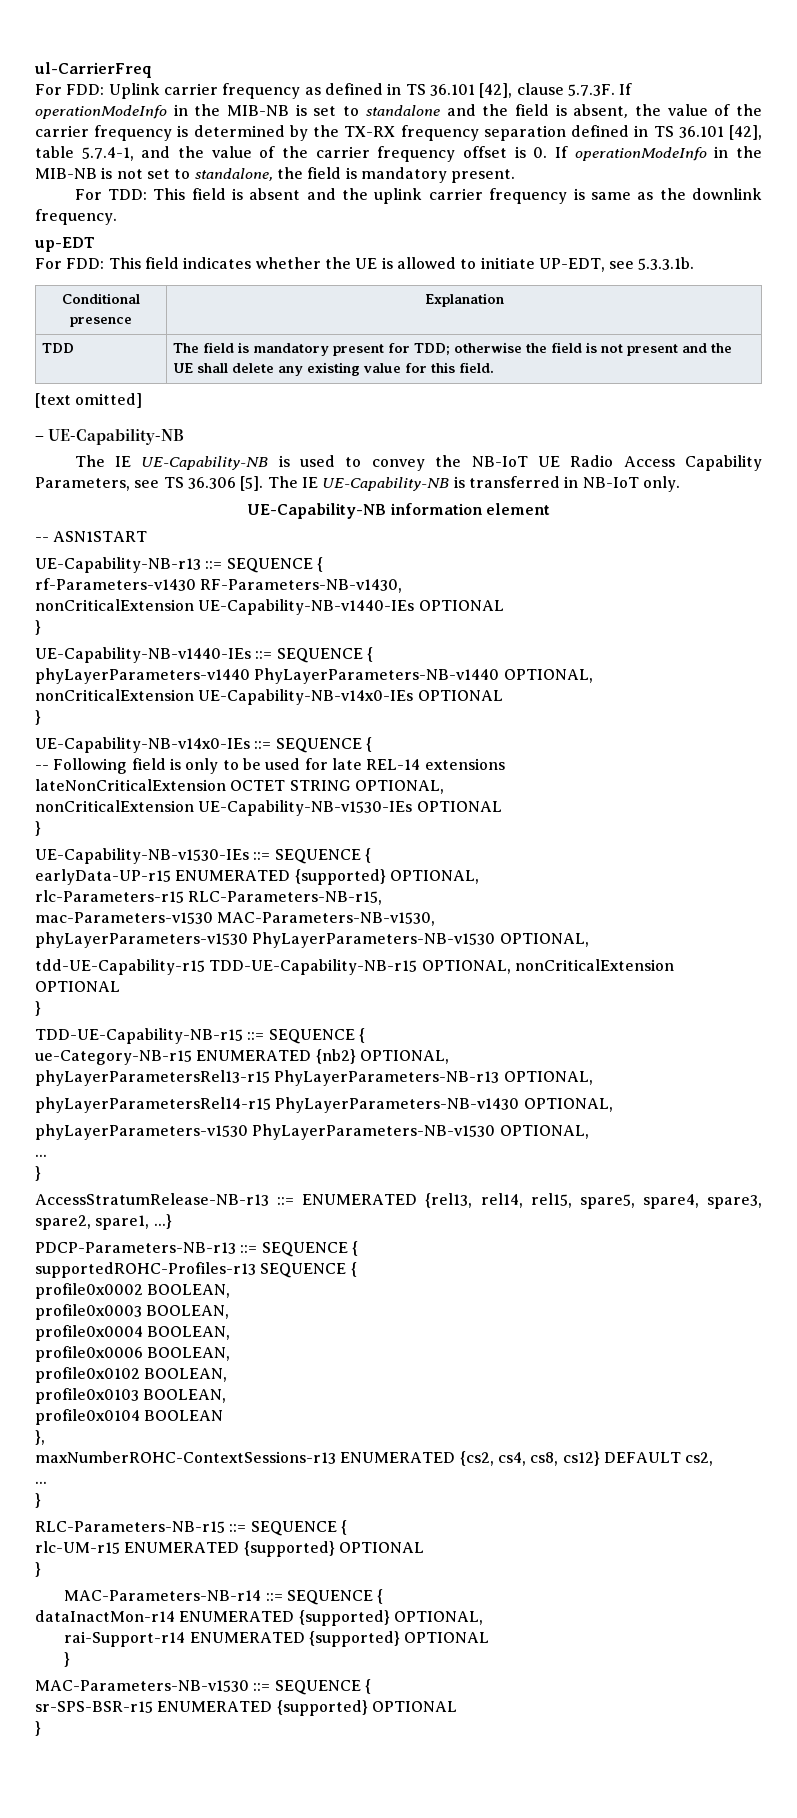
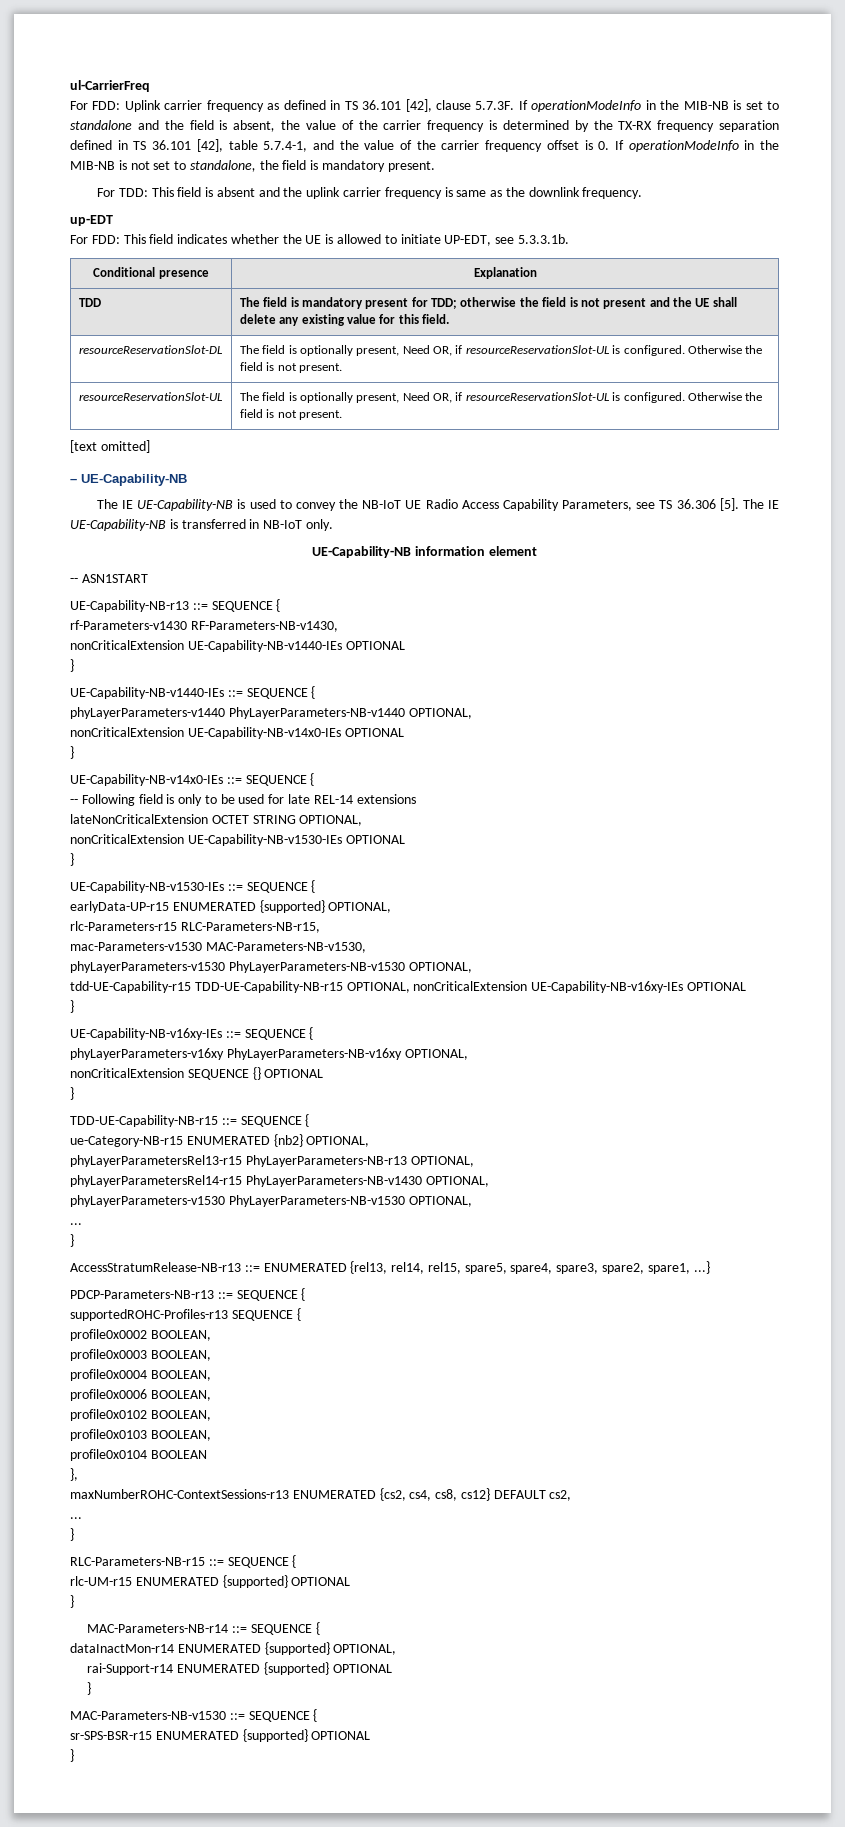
+ resourceReservationSlot-DL | The field is optionally present, Need OR, if resourceReservationSlot-UL is configured. Otherwise the field is not present.
+ resourceReservationSlot-UL | The field is optionally present, Need OR, if resourceReservationSlot-UL is configured. Otherwise the field is not present.
- tdd-UE-Capability-r15 TDD-UE-Capability-NB-r15 OPTIONAL, nonCriticalExtension OPTIONAL
+ tdd-UE-Capability-r15 TDD-UE-Capability-NB-r15 OPTIONAL, nonCriticalExtension UE-Capability-NB-v16xy-IEs OPTIONAL
+ }
+ UE-Capability-NB-v16xy-IEs ::= SEQUENCE {
+ phyLayerParameters-v16xy PhyLayerParameters-NB-v16xy OPTIONAL,
+ nonCriticalExtension SEQUENCE {} OPTIONAL

